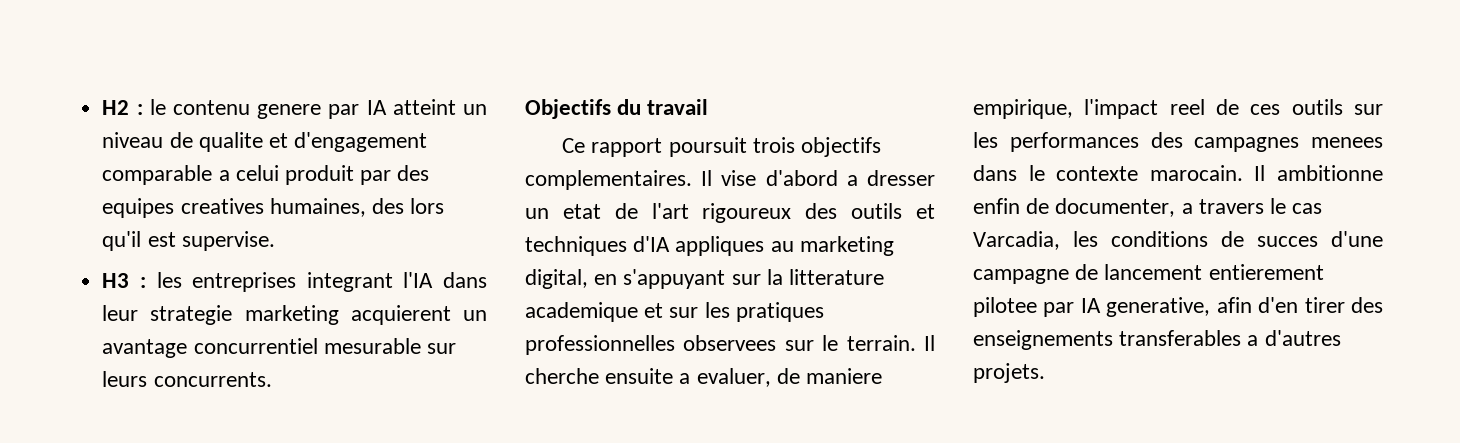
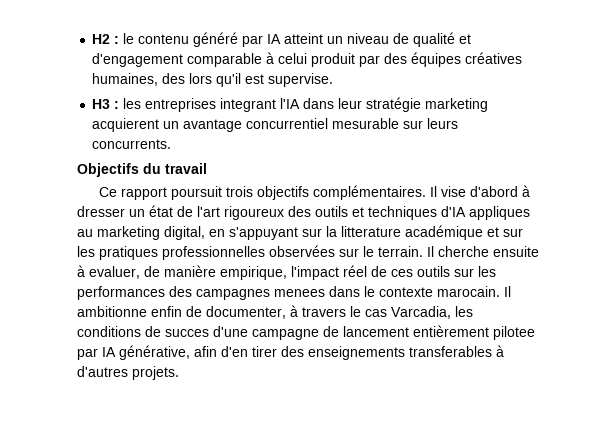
- H2 : le contenu genere par IA atteint un niveau de qualite et d'engagement comparable a celui produit par des equipes creatives humaines, des lors qu'il est supervise.
+ H2 : le contenu généré par IA atteint un niveau de qualité et d'engagement comparable à celui produit par des équipes créatives humaines, des lors qu'il est supervise.
- H3 : les entreprises integrant l'IA dans leur strategie marketing acquierent un avantage concurrentiel mesurable sur leurs concurrents.
+ H3 : les entreprises integrant l'IA dans leur stratégie marketing acquierent un avantage concurrentiel mesurable sur leurs concurrents.
- Ce rapport poursuit trois objectifs complementaires.
+ Ce rapport poursuit trois objectifs complémentaires.
- Il vise d'abord a dresser un etat de l'art rigoureux des outils et techniques d'IA appliques au marketing digital, en s'appuyant sur la litterature academique et sur les pratiques professionnelles observees sur le terrain.
+ Il vise d'abord à dresser un état de l'art rigoureux des outils et techniques d'IA appliques au marketing digital, en s'appuyant sur la litterature académique et sur les pratiques professionnelles observées sur le terrain.
- Il cherche ensuite a evaluer, de maniere empirique, l'impact reel de ces outils sur les performances des campagnes menees dans le contexte marocain.
+ Il cherche ensuite à evaluer, de manière empirique, l'impact réel de ces outils sur les performances des campagnes menees dans le contexte marocain.
- Il ambitionne enfin de documenter, a travers le cas Varcadia, les conditions de succes d'une campagne de lancement entierement pilotee par IA generative, afin d'en tirer des enseignements transferables a d'autres projets.
+ Il ambitionne enfin de documenter, à travers le cas Varcadia, les conditions de succes d'une campagne de lancement entièrement pilotee par IA générative, afin d'en tirer des enseignements transferables à d'autres projets.

